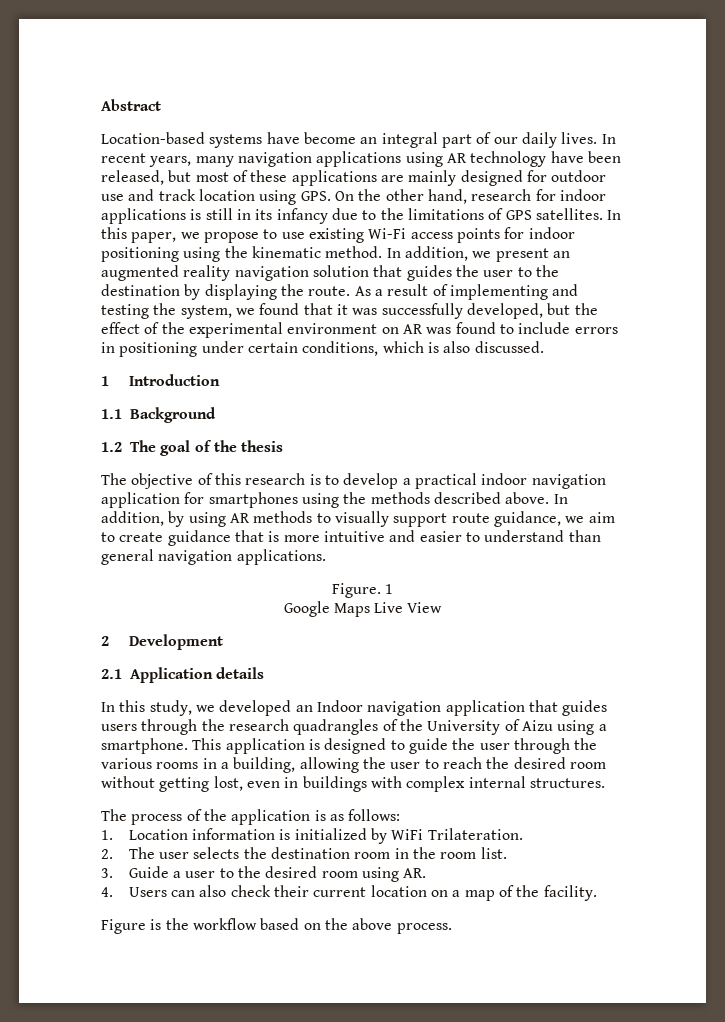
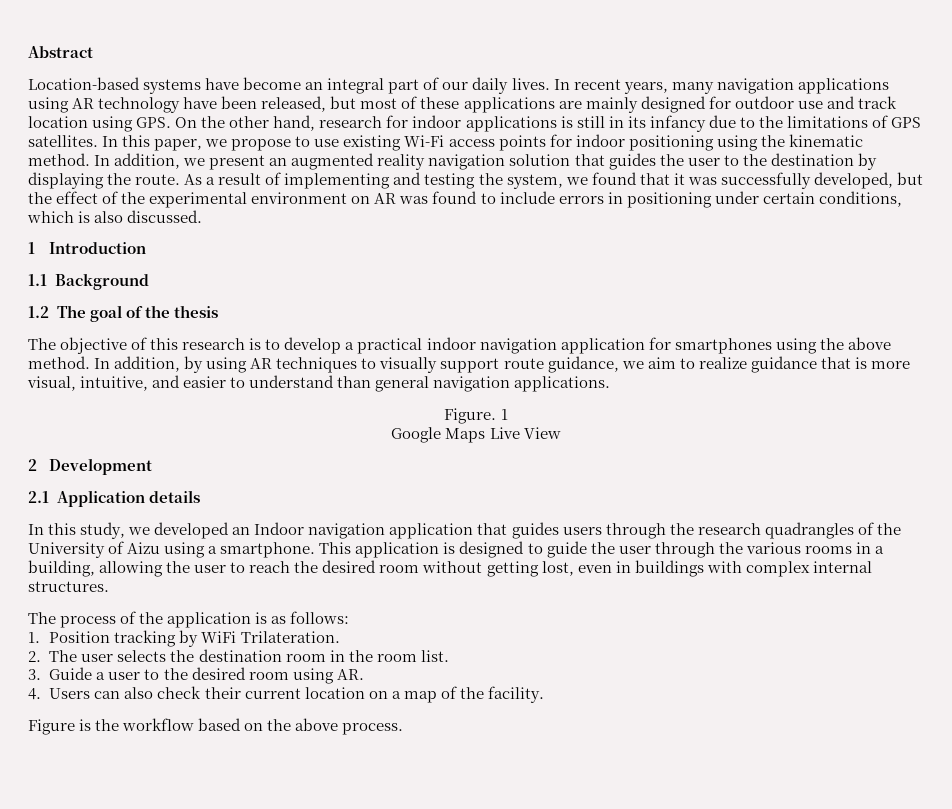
- The objective of this research is to develop a practical indoor navigation application for smartphones using the methods described above.
+ The objective of this research is to develop a practical indoor navigation application for smartphones using the above method.
- In addition, by using AR methods to visually support route guidance, we aim to create guidance that is more intuitive and easier to understand than general navigation applications.
+ In addition, by using AR techniques to visually support route guidance, we aim to realize guidance that is more visual, intuitive, and easier to understand than general navigation applications.
- 1. Location information is initialized by WiFi Trilateration.
+ 1. Position tracking by WiFi Trilateration.

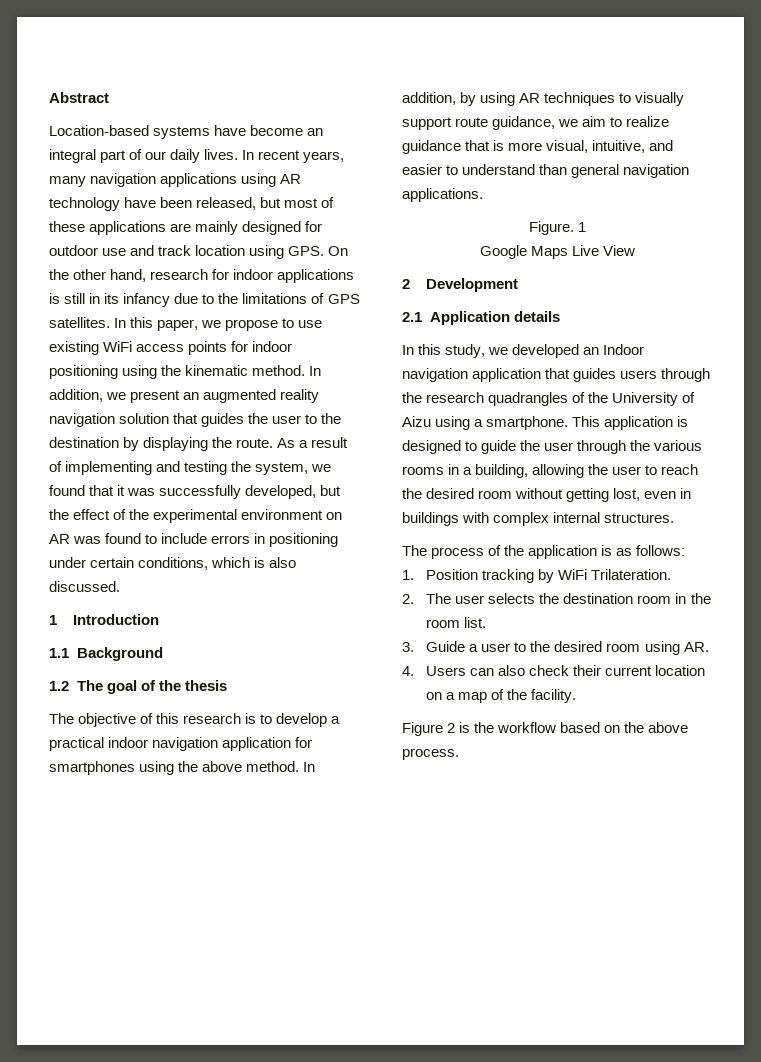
- In this paper, we propose to use existing Wi-Fi access points for indoor positioning using the kinematic method.
+ In this paper, we propose to use existing WiFi access points for indoor positioning using the kinematic method.
- Figure is the workflow based on the above process.
+ Figure 2 is the workflow based on the above process.

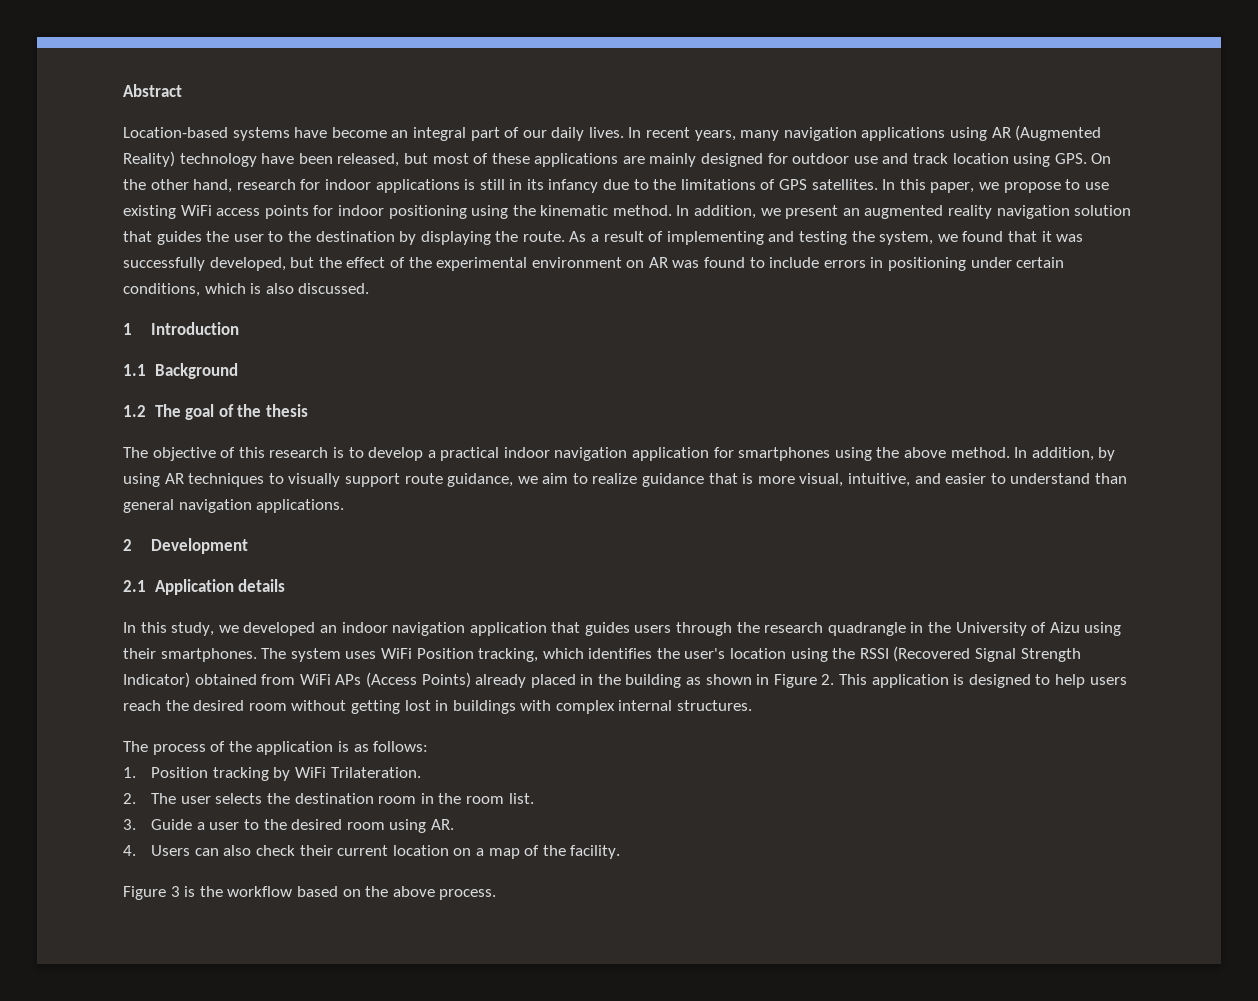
- In recent years, many navigation applications using AR technology have been released, but most of these applications are mainly designed for outdoor use and track location using GPS. On the other hand, research for indoor applications is still in its infancy due to the limitations of GPS satellites.
+ In recent years, many navigation applications using AR (Augmented Reality) technology have been released, but most of these applications are mainly designed for outdoor use and track location using GPS. On the other hand, research for indoor applications is still in its infancy due to the limitations of GPS satellites.
- Figure. 1
- Google Maps Live View
- In this study, we developed an Indoor navigation application that guides users through the research quadrangles of the University of Aizu using a smartphone. This application is designed to guide the user through the various rooms in a building, allowing the user to reach the desired room without getting lost, even in buildings with complex internal structures.
+ In this study, we developed an indoor navigation application that guides users through the research quadrangle in the University of Aizu using their smartphones. The system uses WiFi Position tracking, which identifies the user's location using the RSSI (Recovered Signal Strength Indicator) obtained from WiFi APs (Access Points) already placed in the building as shown in Figure 2. This application is designed to help users reach the desired room without getting lost in buildings with complex internal structures.
- Figure 2 is the workflow based on the above process.
+ Figure 3 is the workflow based on the above process.

